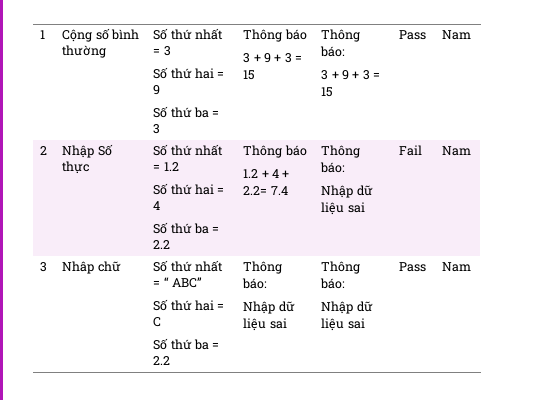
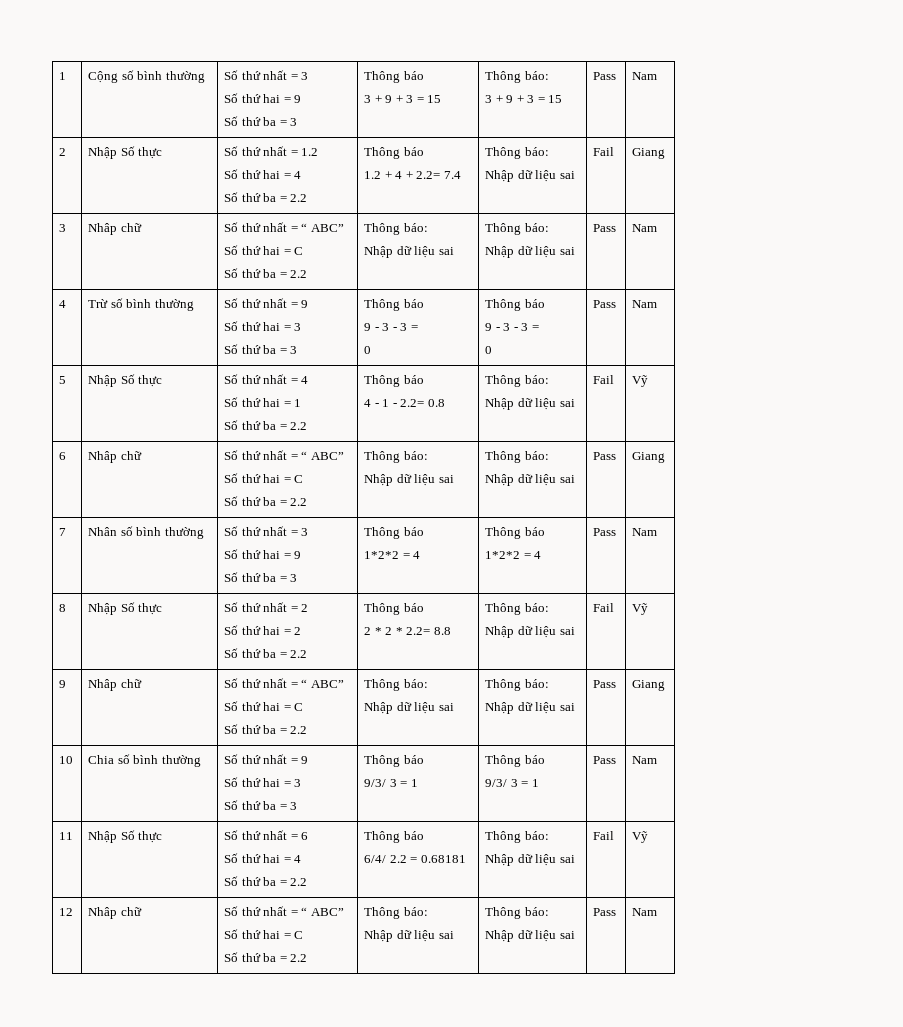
  2 | Nhập Số thực | Số thứ nhất = 1.2
  Số thứ hai = 4
  Số thứ ba = 2.2 | Thông báo
  1.2 + 4 + 2.2= 7.4 | Thông báo:
- Nhập dữ liệu sai | Fail | Nam
+ Nhập dữ liệu sai | Fail | Giang
+ 4 | Trừ số bình thường | Số thứ nhất = 9
+ Số thứ hai = 3
+ Số thứ ba = 3 | Thông báo
+ 9 - 3 - 3 =
+ 0 | Thông báo
+ 9 - 3 - 3 =
+ 0 | Pass | Nam
+ 5 | Nhập Số thực | Số thứ nhất = 4
+ Số thứ hai = 1
+ Số thứ ba = 2.2 | Thông báo
+ 4 - 1 - 2.2= 0.8 | Thông báo:
+ Nhập dữ liệu sai | Fail | Vỹ
+ 6 | Nhâp chữ | Số thứ nhất = “ ABC”
+ Số thứ hai = C
+ Số thứ ba = 2.2 | Thông báo:
+ Nhập dữ liệu sai | Thông báo:
+ Nhập dữ liệu sai | Pass | Giang
+ 7 | Nhân số bình thường | Số thứ nhất = 3
+ Số thứ hai = 9
+ Số thứ ba = 3 | Thông báo
+ 1*2*2 = 4 | Thông báo
+ 1*2*2 = 4 | Pass | Nam
+ 8 | Nhập Số thực | Số thứ nhất = 2
+ Số thứ hai = 2
+ Số thứ ba = 2.2 | Thông báo
+ 2 * 2 * 2.2= 8.8 | Thông báo:
+ Nhập dữ liệu sai | Fail | Vỹ
+ 9 | Nhâp chữ | Số thứ nhất = “ ABC”
+ Số thứ hai = C
+ Số thứ ba = 2.2 | Thông báo:
+ Nhập dữ liệu sai | Thông báo:
+ Nhập dữ liệu sai | Pass | Giang
+ 10 | Chia số bình thường | Số thứ nhất = 9
+ Số thứ hai = 3
+ Số thứ ba = 3 | Thông báo
+ 9/3/ 3 = 1 | Thông báo
+ 9/3/ 3 = 1 | Pass | Nam
+ 11 | Nhập Số thực | Số thứ nhất = 6
+ Số thứ hai = 4
+ Số thứ ba = 2.2 | Thông báo
+ 6/4/ 2.2 = 0.68181 | Thông báo:
+ Nhập dữ liệu sai | Fail | Vỹ
+ 12 | Nhâp chữ | Số thứ nhất = “ ABC”
+ Số thứ hai = C
+ Số thứ ba = 2.2 | Thông báo:
+ Nhập dữ liệu sai | Thông báo:
+ Nhập dữ liệu sai | Pass | Nam

